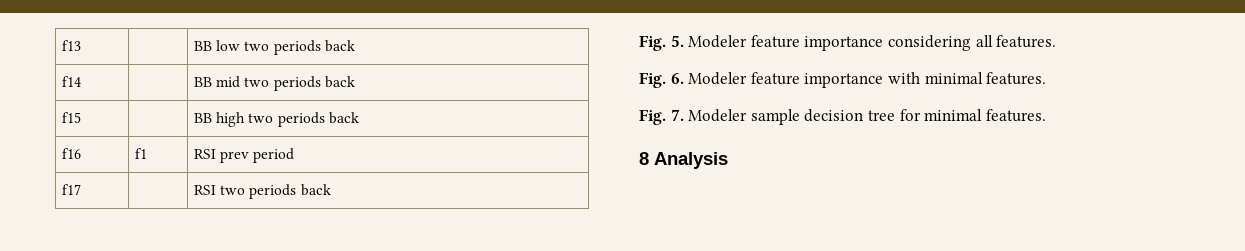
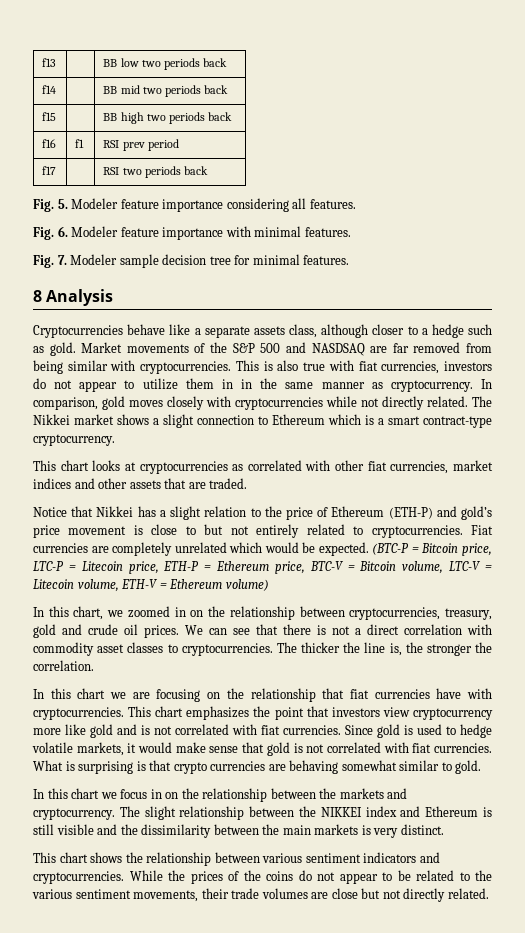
+ Cryptocurrencies behave like a separate assets class, although closer to a hedge such as gold. Market movements of the S&P 500 and NASDSAQ are far removed from being similar with cryptocurrencies. This is also true with fiat currencies, investors do not appear to utilize them in in the same manner as cryptocurrency. In comparison, gold moves closely with cryptocurrencies while not directly related. The Nikkei market shows a slight connection to Ethereum which is a smart contract-type cryptocurrency.
+ This chart looks at cryptocurrencies as correlated with other fiat currencies, market indices and other assets that are traded.
+ Notice that Nikkei has a slight relation to the price of Ethereum (ETH-P) and gold’s price movement is close to but not entirely related to cryptocurrencies. Fiat currencies are completely unrelated which would be expected. (BTC-P = Bitcoin price, LTC-P = Litecoin price, ETH-P = Ethereum price, BTC-V = Bitcoin volume, LTC-V = Litecoin volume, ETH-V = Ethereum volume)
+ In this chart, we zoomed in on the relationship between cryptocurrencies, treasury, gold and crude oil prices. We can see that there is not a direct correlation with commodity asset classes to cryptocurrencies. The thicker the line is, the stronger the correlation.
+ In this chart we are focusing on the relationship that fiat currencies have with cryptocurrencies. This chart emphasizes the point that investors view cryptocurrency more like gold and is not correlated with fiat currencies. Since gold is used to hedge volatile markets, it would make sense that gold is not correlated with fiat currencies. What is surprising is that crypto currencies are behaving somewhat similar to gold.
+ In this chart we focus in on the relationship between the markets and cryptocurrency. The slight relationship between the NIKKEI index and Ethereum is still visible and the dissimilarity between the main markets is very distinct.
+ This chart shows the relationship between various sentiment indicators and cryptocurrencies. While the prices of the coins do not appear to be related to the various sentiment movements, their trade volumes are close but not directly related.

